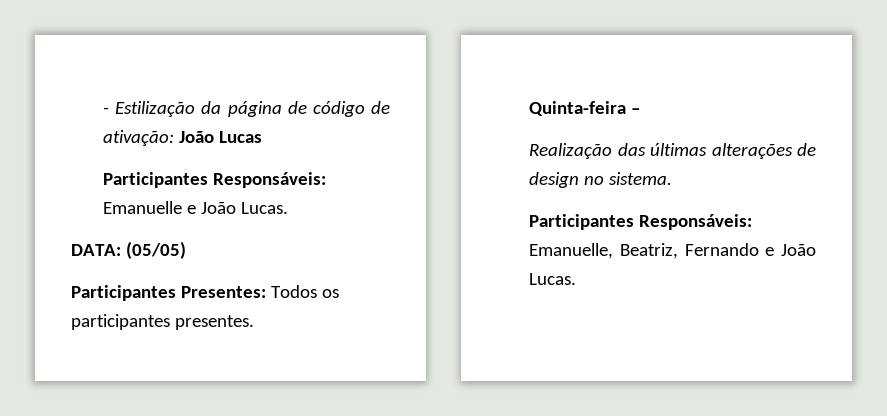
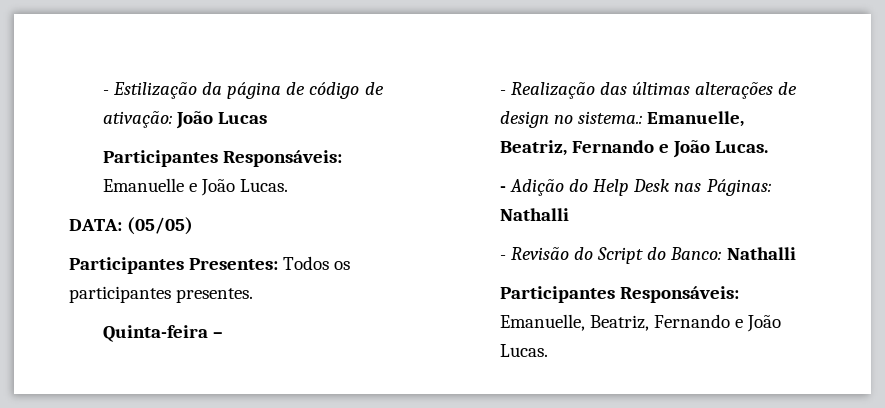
- Realização das últimas alterações de design no sistema.
+ - Realização das últimas alterações de design no sistema.: Emanuelle, Beatriz, Fernando e João Lucas.
+ - Adição do Help Desk nas Páginas: Nathalli
+ - Revisão do Script do Banco: Nathalli

